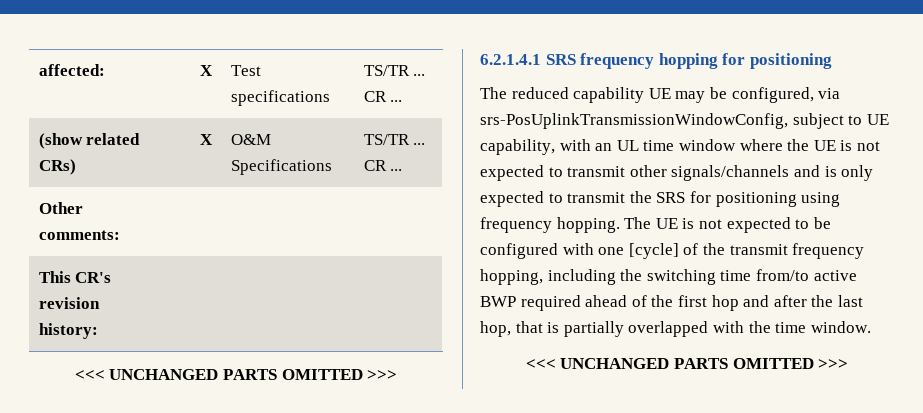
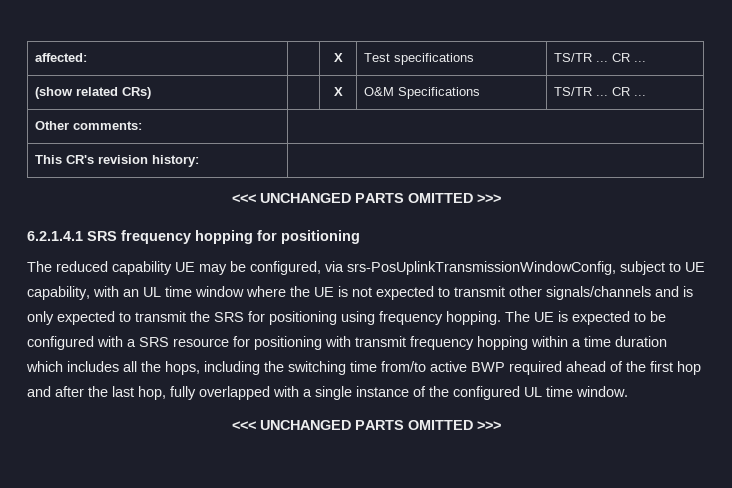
- The UE is not expected to be configured with one [cycle] of the transmit frequency hopping, including the switching time from/to active BWP required ahead of the first hop and after the last hop, that is partially overlapped with the time window.
+ The UE is expected to be configured with a SRS resource for positioning with transmit frequency hopping within a time duration which includes all the hops, including the switching time from/to active BWP required ahead of the first hop and after the last hop, fully overlapped with a single instance of the configured UL time window.

